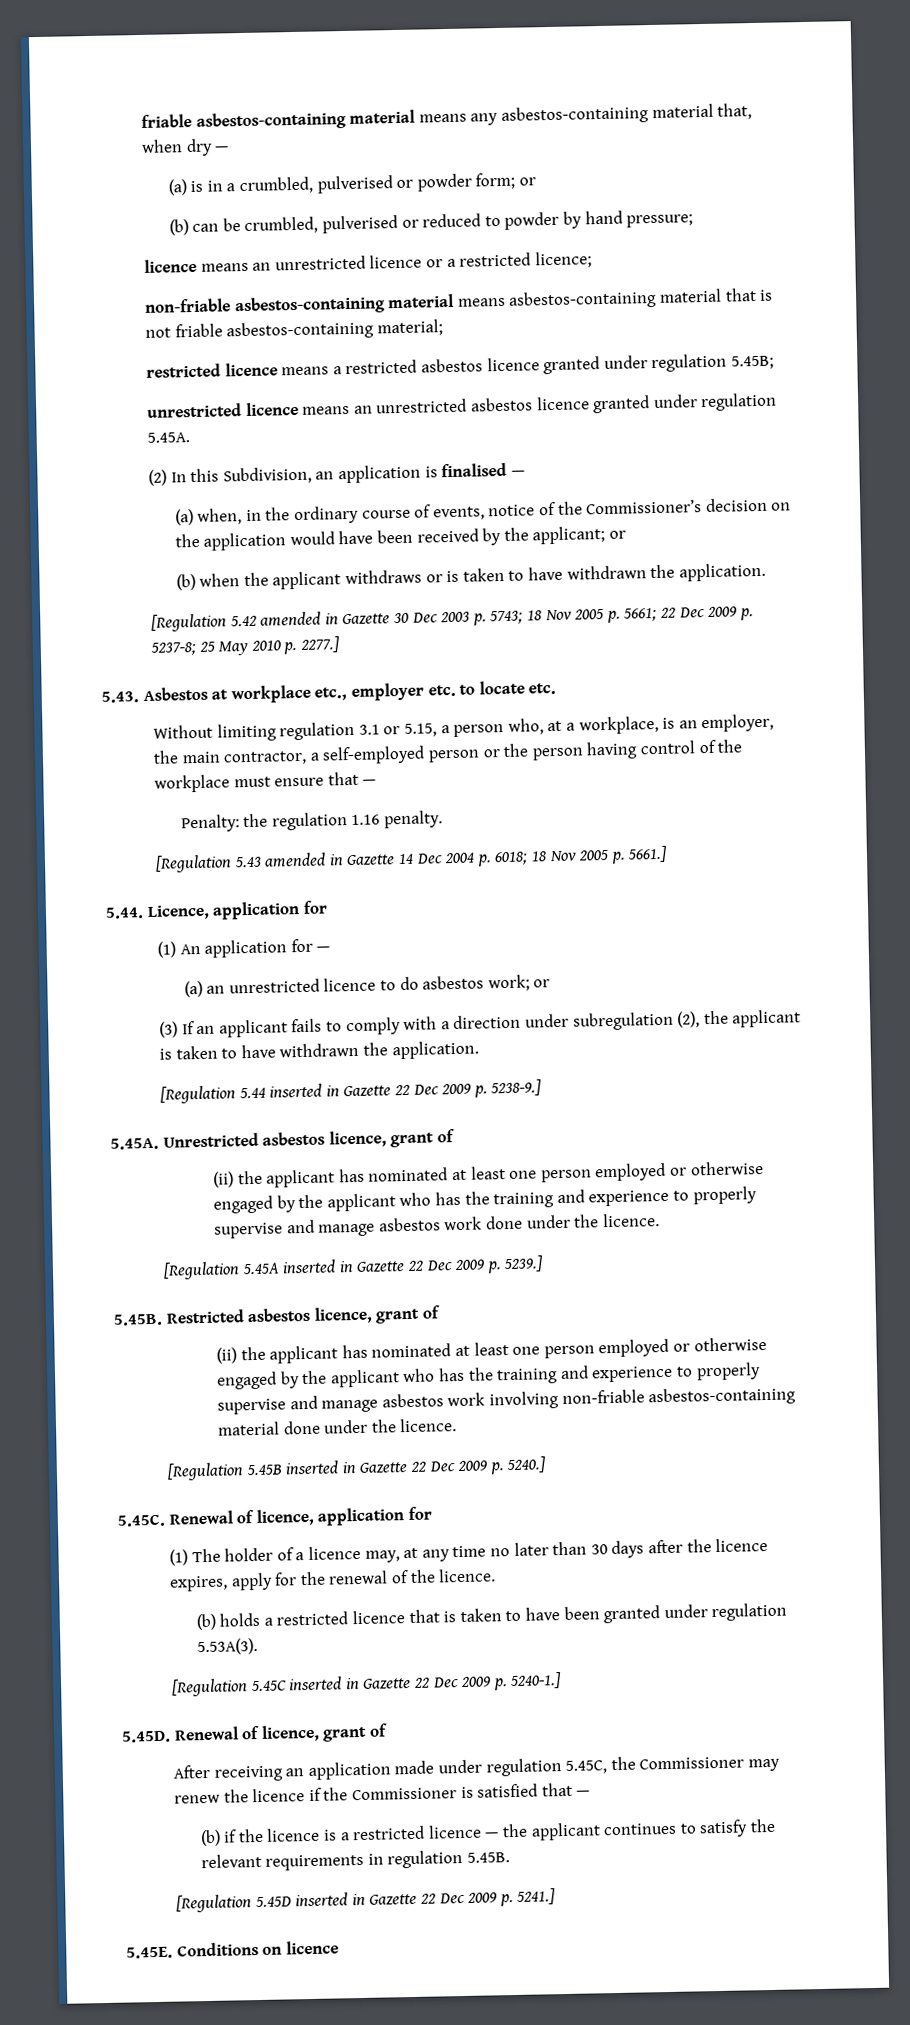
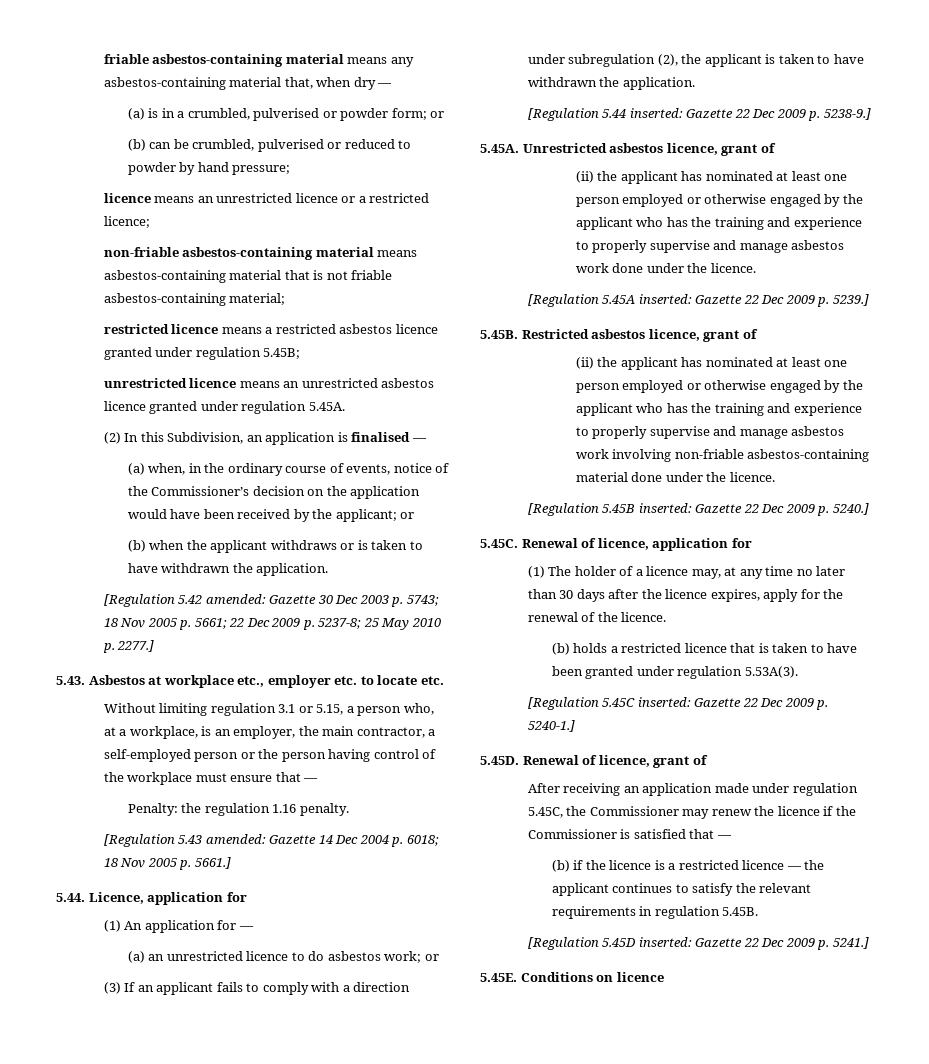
- [Regulation 5.42 amended in Gazette 30 Dec 2003 p. 5743; 18 Nov 2005 p. 5661; 22 Dec 2009 p. 5237-8; 25 May 2010 p. 2277.]
+ [Regulation 5.42 amended: Gazette 30 Dec 2003 p. 5743; 18 Nov 2005 p. 5661; 22 Dec 2009 p. 5237-8; 25 May 2010 p. 2277.]
- [Regulation 5.43 amended in Gazette 14 Dec 2004 p. 6018; 18 Nov 2005 p. 5661.]
+ [Regulation 5.43 amended: Gazette 14 Dec 2004 p. 6018; 18 Nov 2005 p. 5661.]
- [Regulation 5.44 inserted in Gazette 22 Dec 2009 p. 5238-9.]
+ [Regulation 5.44 inserted: Gazette 22 Dec 2009 p. 5238-9.]
- [Regulation 5.45A inserted in Gazette 22 Dec 2009 p. 5239.]
+ [Regulation 5.45A inserted: Gazette 22 Dec 2009 p. 5239.]
- [Regulation 5.45B inserted in Gazette 22 Dec 2009 p. 5240.]
+ [Regulation 5.45B inserted: Gazette 22 Dec 2009 p. 5240.]
- [Regulation 5.45C inserted in Gazette 22 Dec 2009 p. 5240-1.]
+ [Regulation 5.45C inserted: Gazette 22 Dec 2009 p. 5240-1.]
- [Regulation 5.45D inserted in Gazette 22 Dec 2009 p. 5241.]
+ [Regulation 5.45D inserted: Gazette 22 Dec 2009 p. 5241.]

